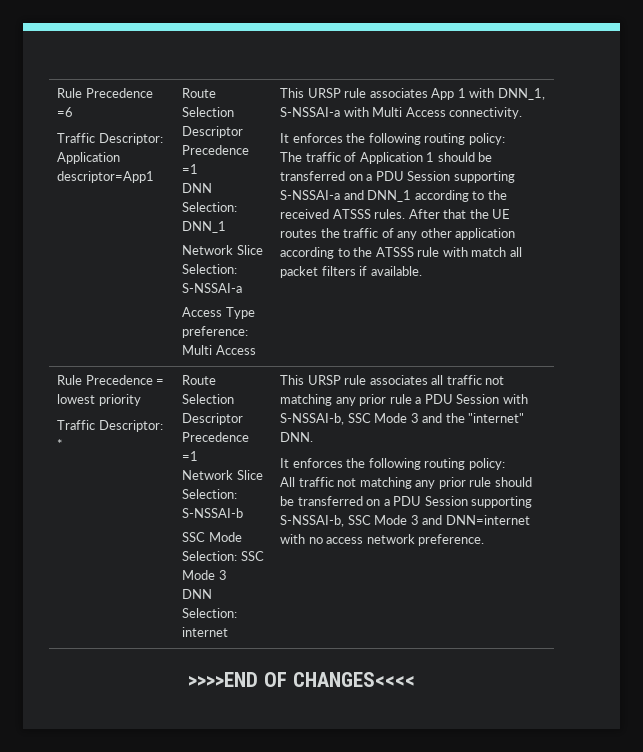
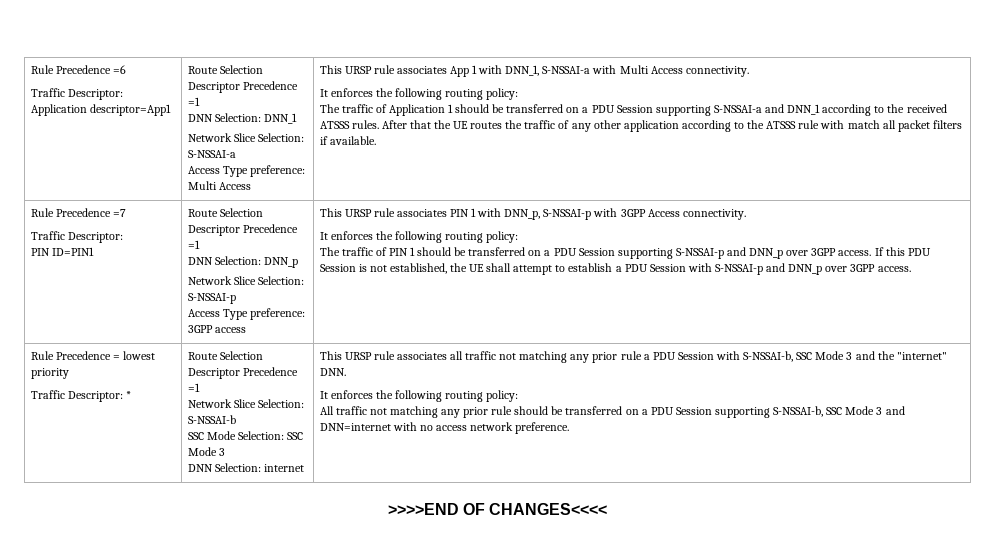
+ Rule Precedence =7
+ Traffic Descriptor:
+ PIN ID=PIN1 | Route Selection Descriptor Precedence =1
+ DNN Selection: DNN_p
+ Network Slice Selection: S-NSSAI-p
+ Access Type preference: 3GPP access | This URSP rule associates PIN 1 with DNN_p, S-NSSAI-p with 3GPP Access connectivity.
+ It enforces the following routing policy:
+ The traffic of PIN 1 should be transferred on a PDU Session supporting S-NSSAI-p and DNN_p over 3GPP access. If this PDU Session is not established, the UE shall attempt to establish a PDU Session with S-NSSAI-p and DNN_p over 3GPP access.

